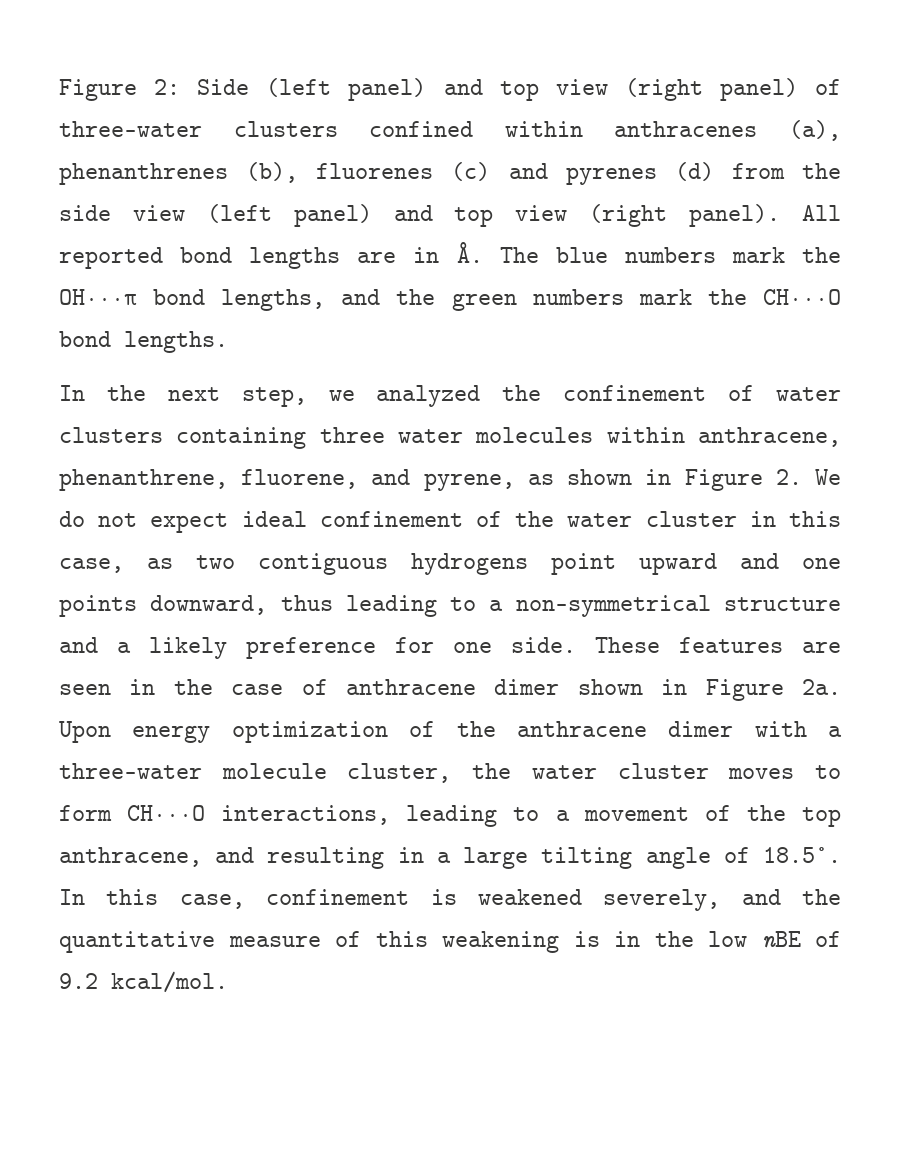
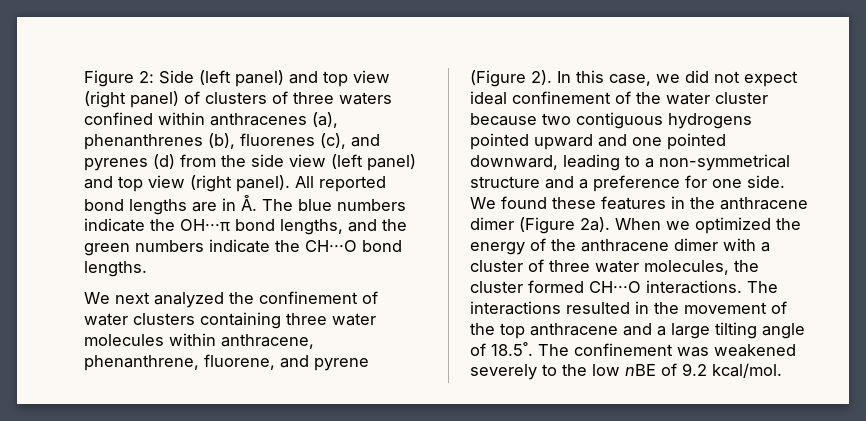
- Figure 2: Side (left panel) and top view (right panel) of three-water clusters confined within anthracenes (a), phenanthrenes (b), fluorenes (c) and pyrenes (d) from the side view (left panel) and top view (right panel).
+ Figure 2: Side (left panel) and top view (right panel) of clusters of three waters confined within anthracenes (a), phenanthrenes (b), fluorenes (c), and pyrenes (d) from the side view (left panel) and top view (right panel).
- All reported bond lengths are in Å. The blue numbers mark the OH···π bond lengths, and the green numbers mark the CH···O bond lengths.
+ All reported bond lengths are in Å. The blue numbers indicate the OH···π bond lengths, and the green numbers indicate the CH···O bond lengths.
- In the next step, we analyzed the confinement of water clusters containing three water molecules within anthracene, phenanthrene, fluorene, and pyrene, as shown in Figure 2. We do not expect ideal confinement of the water cluster in this case, as two contiguous hydrogens point upward and one points downward, thus leading to a non-symmetrical structure and a likely preference for one side.
+ We next analyzed the confinement of water clusters containing three water molecules within anthracene, phenanthrene, fluorene, and pyrene (Figure 2). In this case, we did not expect ideal confinement of the water cluster because two contiguous hydrogens pointed upward and one pointed downward, leading to a non-symmetrical structure and a preference for one side.
- These features are seen in the case of anthracene dimer shown in Figure 2a. Upon energy optimization of the anthracene dimer with a three-water molecule cluster, the water cluster moves to form CH···O interactions, leading to a movement of the top anthracene, and resulting in a large tilting angle of 18.5˚. In this case, confinement is weakened severely, and the quantitative measure of this weakening is in the low nBE of 9.2 kcal/mol.
+ We found these features in the anthracene dimer (Figure 2a). When we optimized the energy of the anthracene dimer with a cluster of three water molecules, the cluster formed CH···O interactions. The interactions resulted in the movement of the top anthracene and a large tilting angle of 18.5˚. The confinement was weakened severely to the low nBE of 9.2 kcal/mol.

